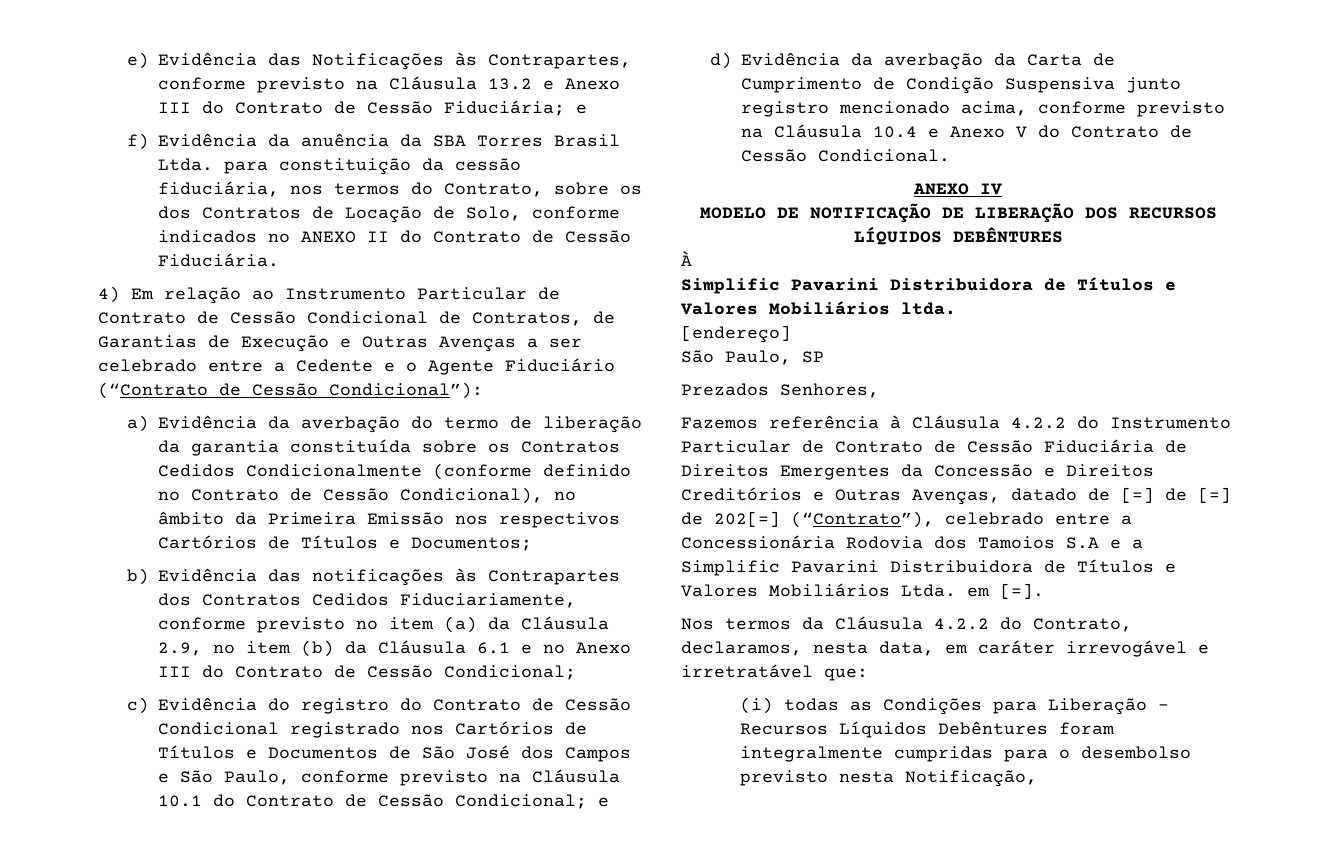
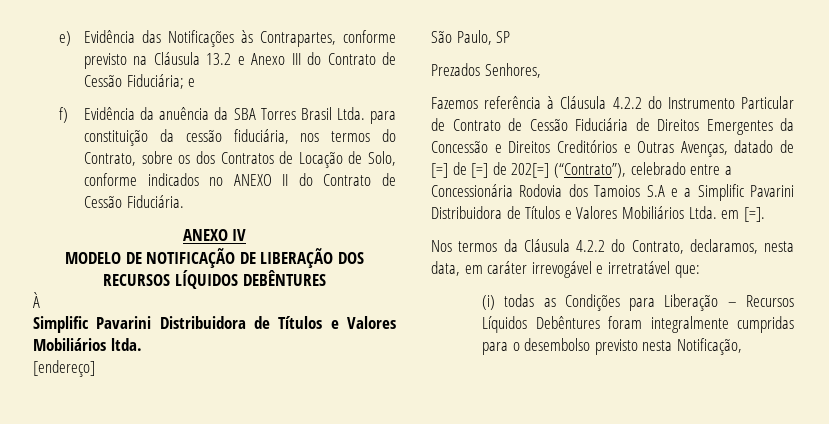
- 4) Em relação ao Instrumento Particular de Contrato de Cessão Condicional de Contratos, de Garantias de Execução e Outras Avenças a ser celebrado entre a Cedente e o Agente Fiduciário (“Contrato de Cessão Condicional”):
- a) Evidência da averbação do termo de liberação da garantia constituída sobre os Contratos Cedidos Condicionalmente (conforme definido no Contrato de Cessão Condicional), no âmbito da Primeira Emissão nos respectivos Cartórios de Títulos e Documentos;
- b) Evidência das notificações às Contrapartes dos Contratos Cedidos Fiduciariamente, conforme previsto no item (a) da Cláusula 2.9, no item (b) da Cláusula 6.1 e no Anexo III do Contrato de Cessão Condicional;
- c) Evidência do registro do Contrato de Cessão Condicional registrado nos Cartórios de Títulos e Documentos de São José dos Campos e São Paulo, conforme previsto na Cláusula 10.1 do Contrato de Cessão Condicional; e
- d) Evidência da averbação da Carta de Cumprimento de Condição Suspensiva junto registro mencionado acima, conforme previsto na Cláusula 10.4 e Anexo V do Contrato de Cessão Condicional.

